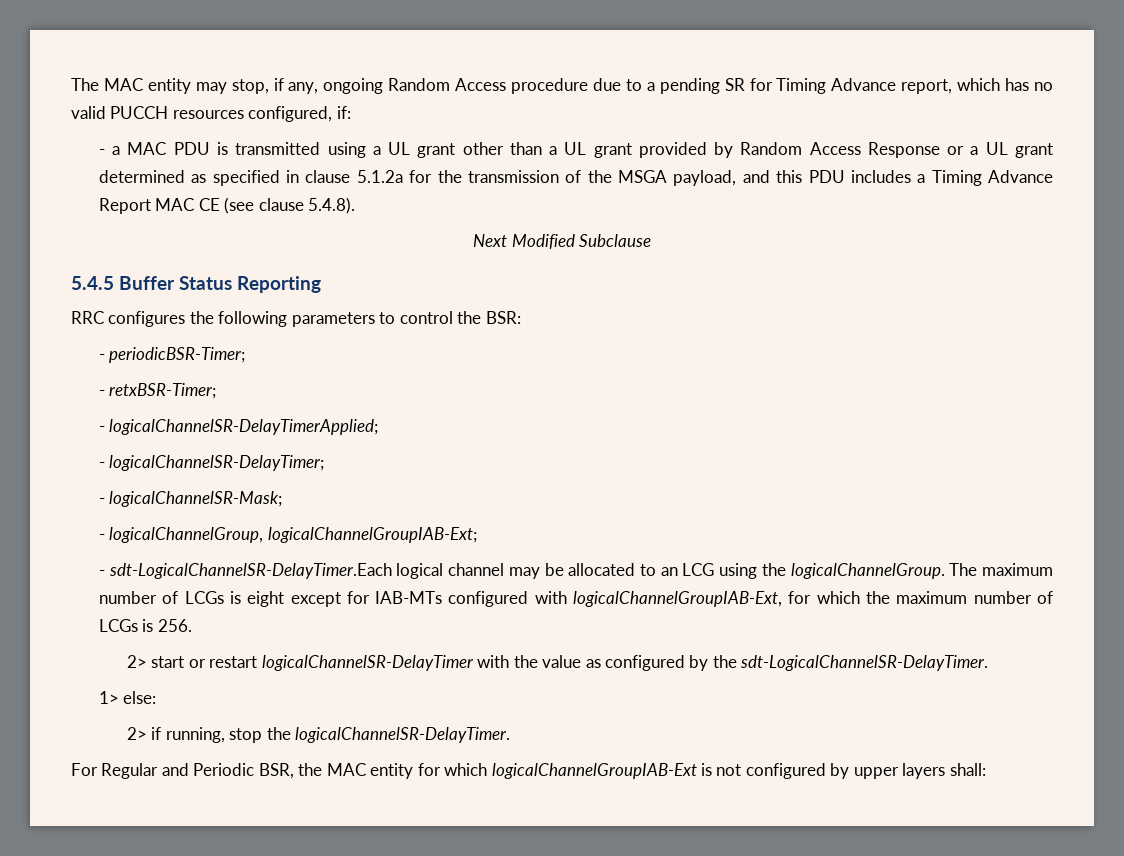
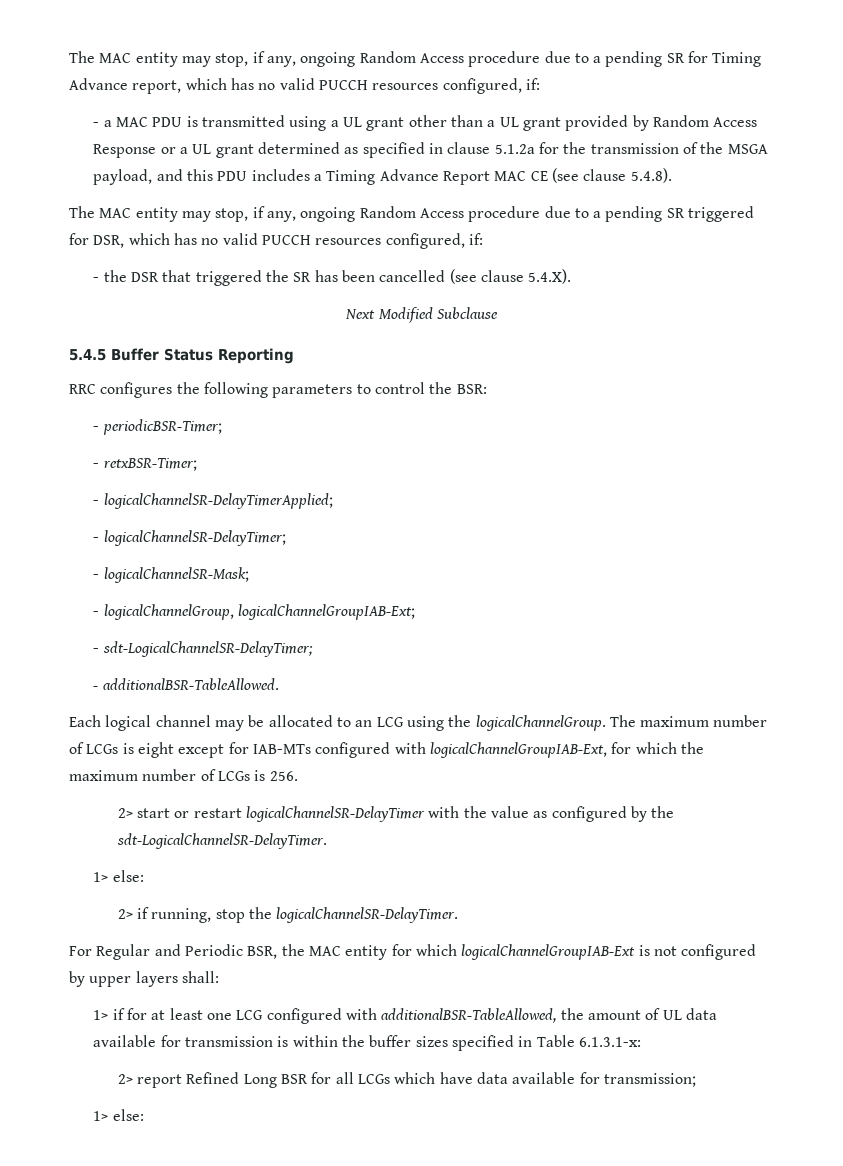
+ The MAC entity may stop, if any, ongoing Random Access procedure due to a pending SR triggered for DSR, which has no valid PUCCH resources configured, if:
+ - the DSR that triggered the SR has been cancelled (see clause 5.4.X).
- - sdt-LogicalChannelSR-DelayTimer.Each logical channel may be allocated to an LCG using the logicalChannelGroup.
+ - sdt-LogicalChannelSR-DelayTimer;
+ - additionalBSR-TableAllowed.
+ Each logical channel may be allocated to an LCG using the logicalChannelGroup.
+ 1> if for at least one LCG configured with additionalBSR-TableAllowed, the amount of UL data available for transmission is within the buffer sizes specified in Table 6.1.3.1-x:
+ 2> report Refined Long BSR for all LCGs which have data available for transmission;
+ 1> else:

